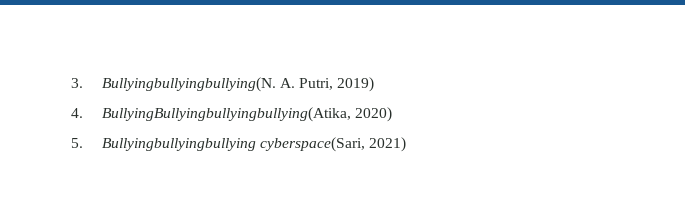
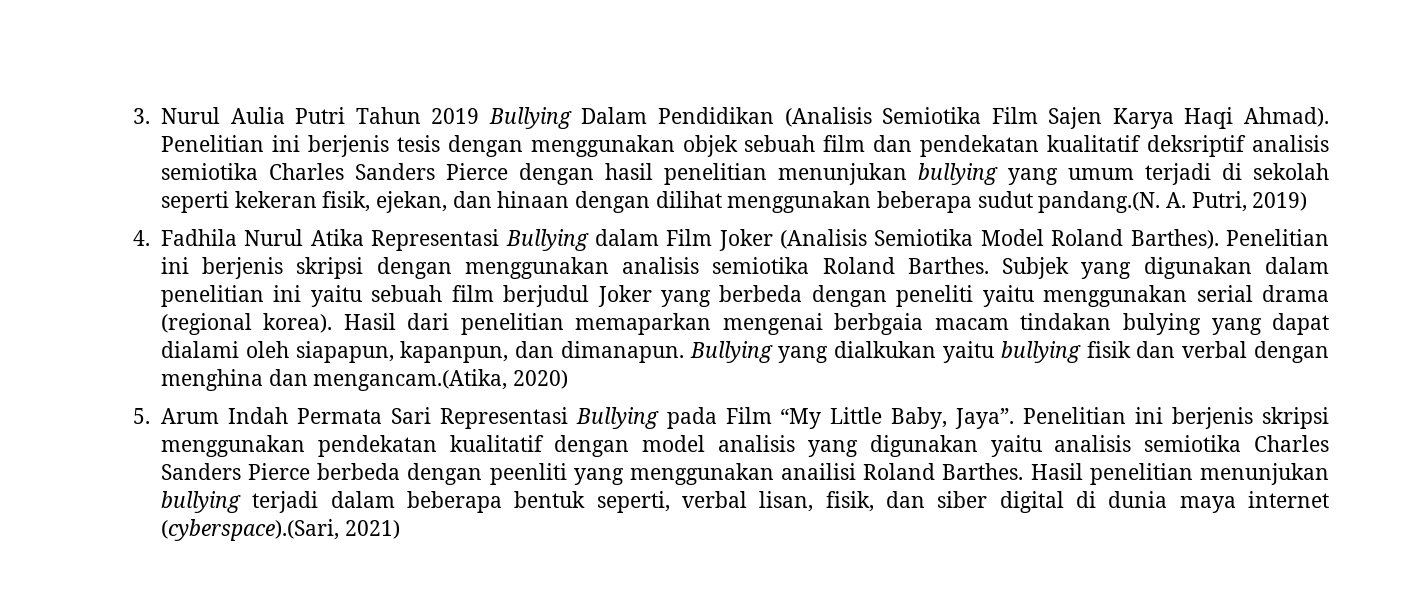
- 3. Bullyingbullyingbullying(N. A. Putri, 2019)
- 4. BullyingBullyingbullyingbullying(Atika, 2020)
- 5. Bullyingbullyingbullying cyberspace(Sari, 2021)
+ 3. Nurul Aulia Putri Tahun 2019 Bullying Dalam Pendidikan (Analisis Semiotika Film Sajen Karya Haqi Ahmad). Penelitian ini berjenis tesis dengan menggunakan objek sebuah film dan pendekatan kualitatif deksriptif analisis semiotika Charles Sanders Pierce dengan hasil penelitian menunjukan bullying yang umum terjadi di sekolah seperti kekeran fisik, ejekan, dan hinaan dengan dilihat menggunakan beberapa sudut pandang.(N. A. Putri, 2019)
+ 4. Fadhila Nurul Atika Representasi Bullying dalam Film Joker (Analisis Semiotika Model Roland Barthes). Penelitian ini berjenis skripsi dengan menggunakan analisis semiotika Roland Barthes. Subjek yang digunakan dalam penelitian ini yaitu sebuah film berjudul Joker yang berbeda dengan peneliti yaitu menggunakan serial drama (regional korea). Hasil dari penelitian memaparkan mengenai berbgaia macam tindakan bulying yang dapat dialami oleh siapapun, kapanpun, dan dimanapun. Bullying yang dialkukan yaitu bullying fisik dan verbal dengan menghina dan mengancam.(Atika, 2020)
+ 5. Arum Indah Permata Sari Representasi Bullying pada Film “My Little Baby, Jaya”. Penelitian ini berjenis skripsi menggunakan pendekatan kualitatif dengan model analisis yang digunakan yaitu analisis semiotika Charles Sanders Pierce berbeda dengan peenliti yang menggunakan anailisi Roland Barthes. Hasil penelitian menunjukan bullying terjadi dalam beberapa bentuk seperti, verbal lisan, fisik, dan siber digital di dunia maya internet (cyberspace).(Sari, 2021)

